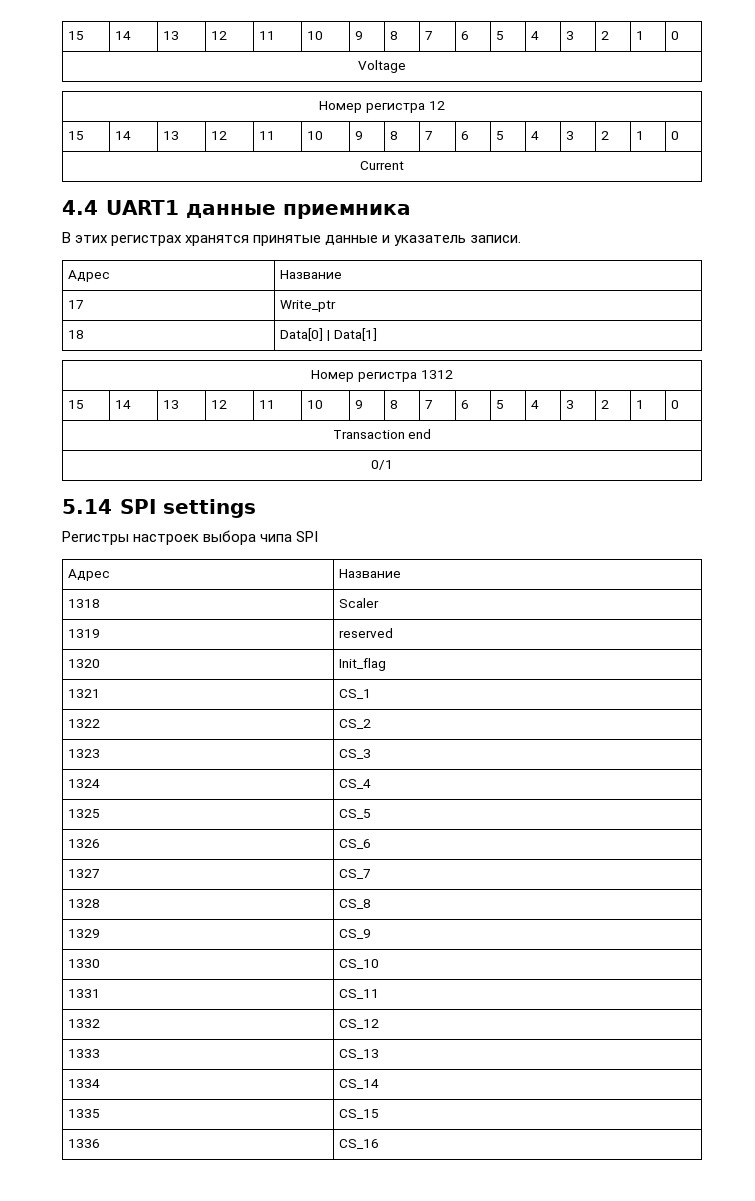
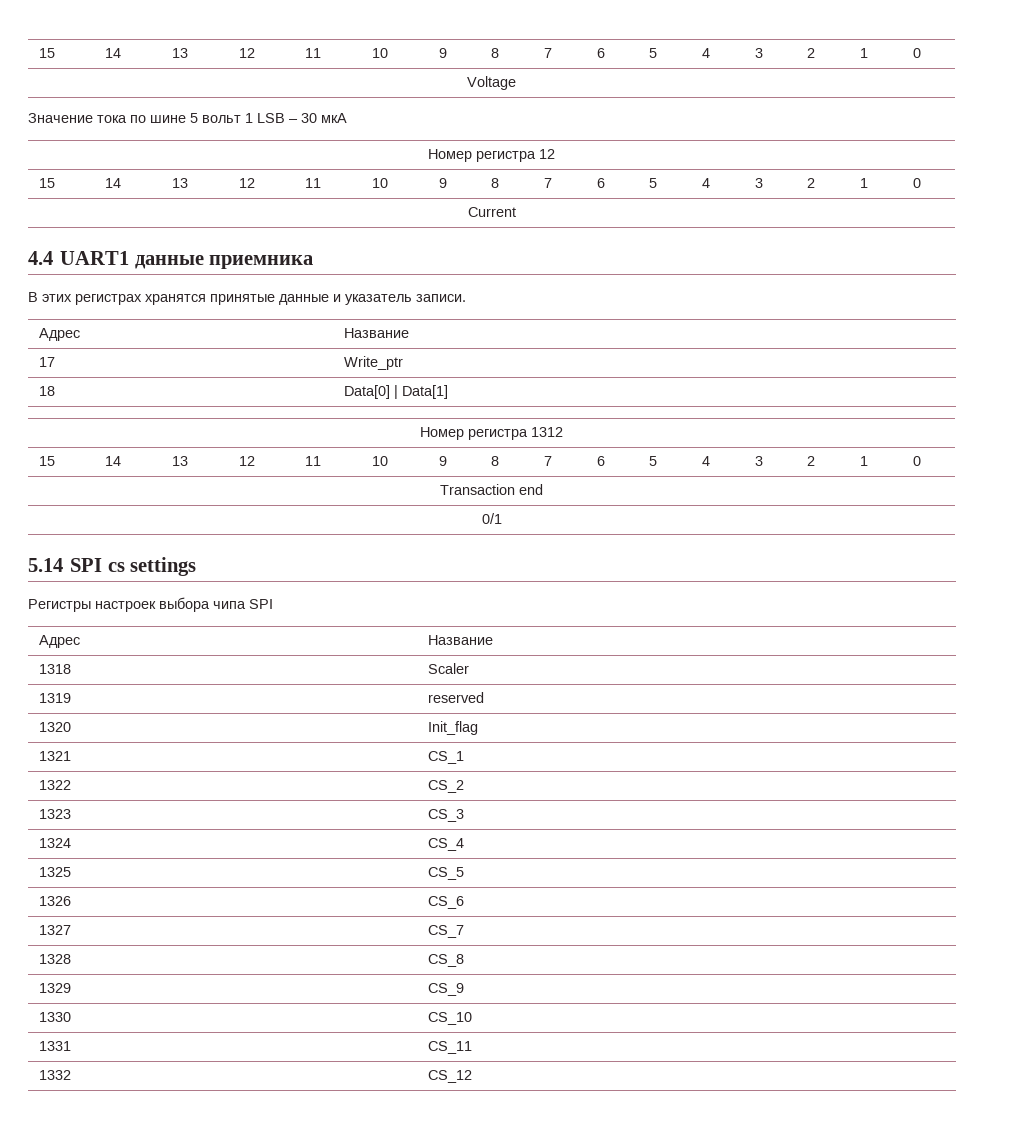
+ Значение тока по шине 5 вольт 1 LSB – 30 мкА
- 5.14 SPI settings
+ 5.14 SPI cs settings
- 1333 | CS_13
- 1334 | CS_14
- 1335 | CS_15
- 1336 | CS_16

